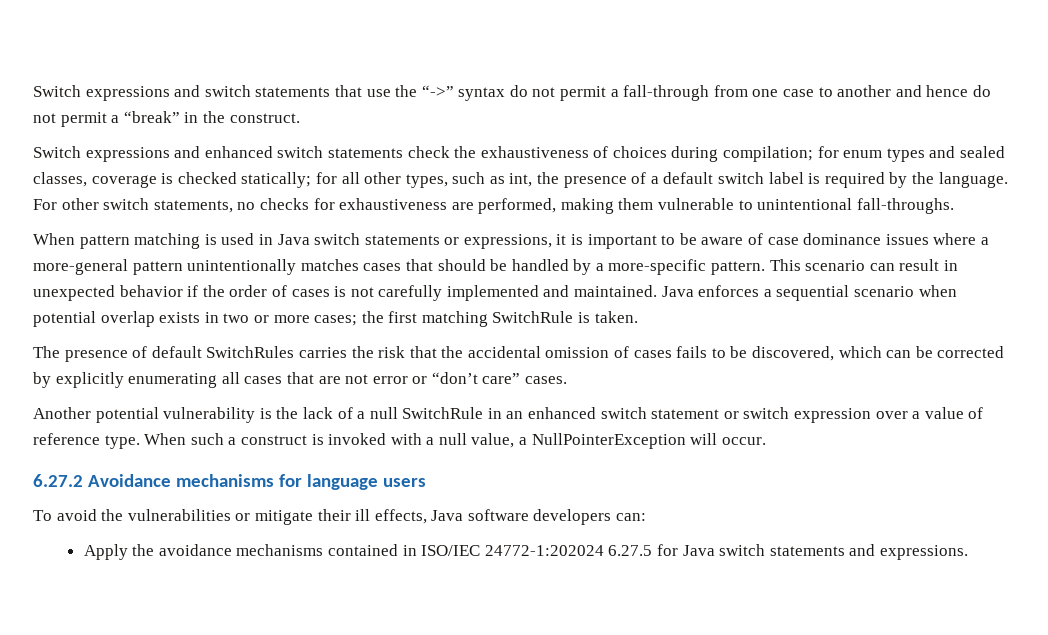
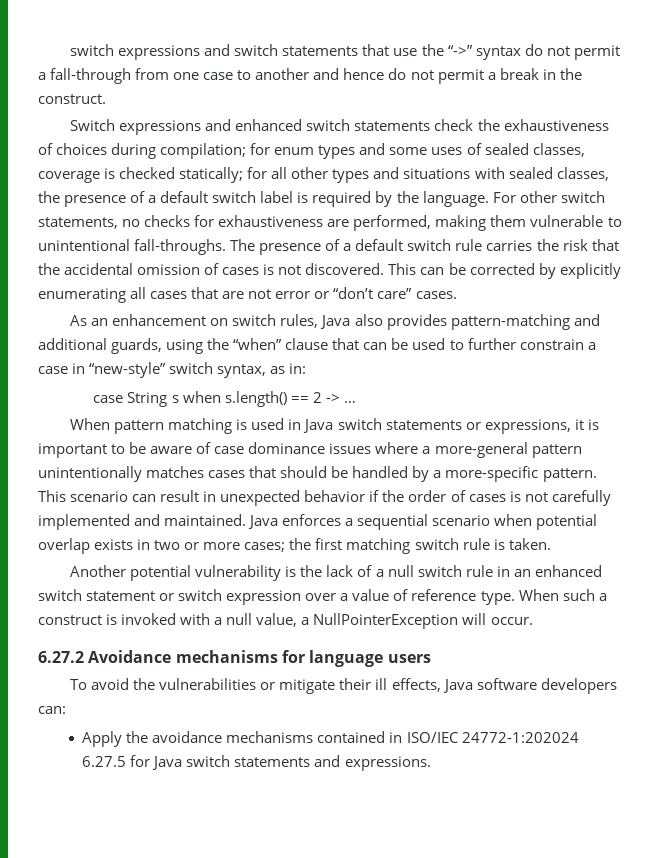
- Switch expressions and switch statements that use the “->” syntax do not permit a fall-through from one case to another and hence do not permit a “break” in the construct.
+ switch expressions and switch statements that use the “->” syntax do not permit a fall-through from one case to another and hence do not permit a break in the construct.
- Switch expressions and enhanced switch statements check the exhaustiveness of choices during compilation; for enum types and sealed classes, coverage is checked statically; for all other types, such as int, the presence of a default switch label is required by the language.
+ Switch expressions and enhanced switch statements check the exhaustiveness of choices during compilation; for enum types and some uses of sealed classes, coverage is checked statically; for all other types and situations with sealed classes, the presence of a default switch label is required by the language.
+ The presence of a default switch rule carries the risk that the accidental omission of cases is not discovered. This can be corrected by explicitly enumerating all cases that are not error or “don’t care” cases.
+ As an enhancement on switch rules, Java also provides pattern-matching and additional guards, using the “when” clause that can be used to further constrain a case in “new-style” switch syntax, as in:
+ case String s when s.length() == 2 -> …
- Java enforces a sequential scenario when potential overlap exists in two or more cases; the first matching SwitchRule is taken.
+ Java enforces a sequential scenario when potential overlap exists in two or more cases; the first matching switch rule is taken.
- The presence of default SwitchRules carries the risk that the accidental omission of cases fails to be discovered, which can be corrected by explicitly enumerating all cases that are not error or “don’t care” cases.
- Another potential vulnerability is the lack of a null SwitchRule in an enhanced switch statement or switch expression over a value of reference type.
+ Another potential vulnerability is the lack of a null switch rule in an enhanced switch statement or switch expression over a value of reference type.

